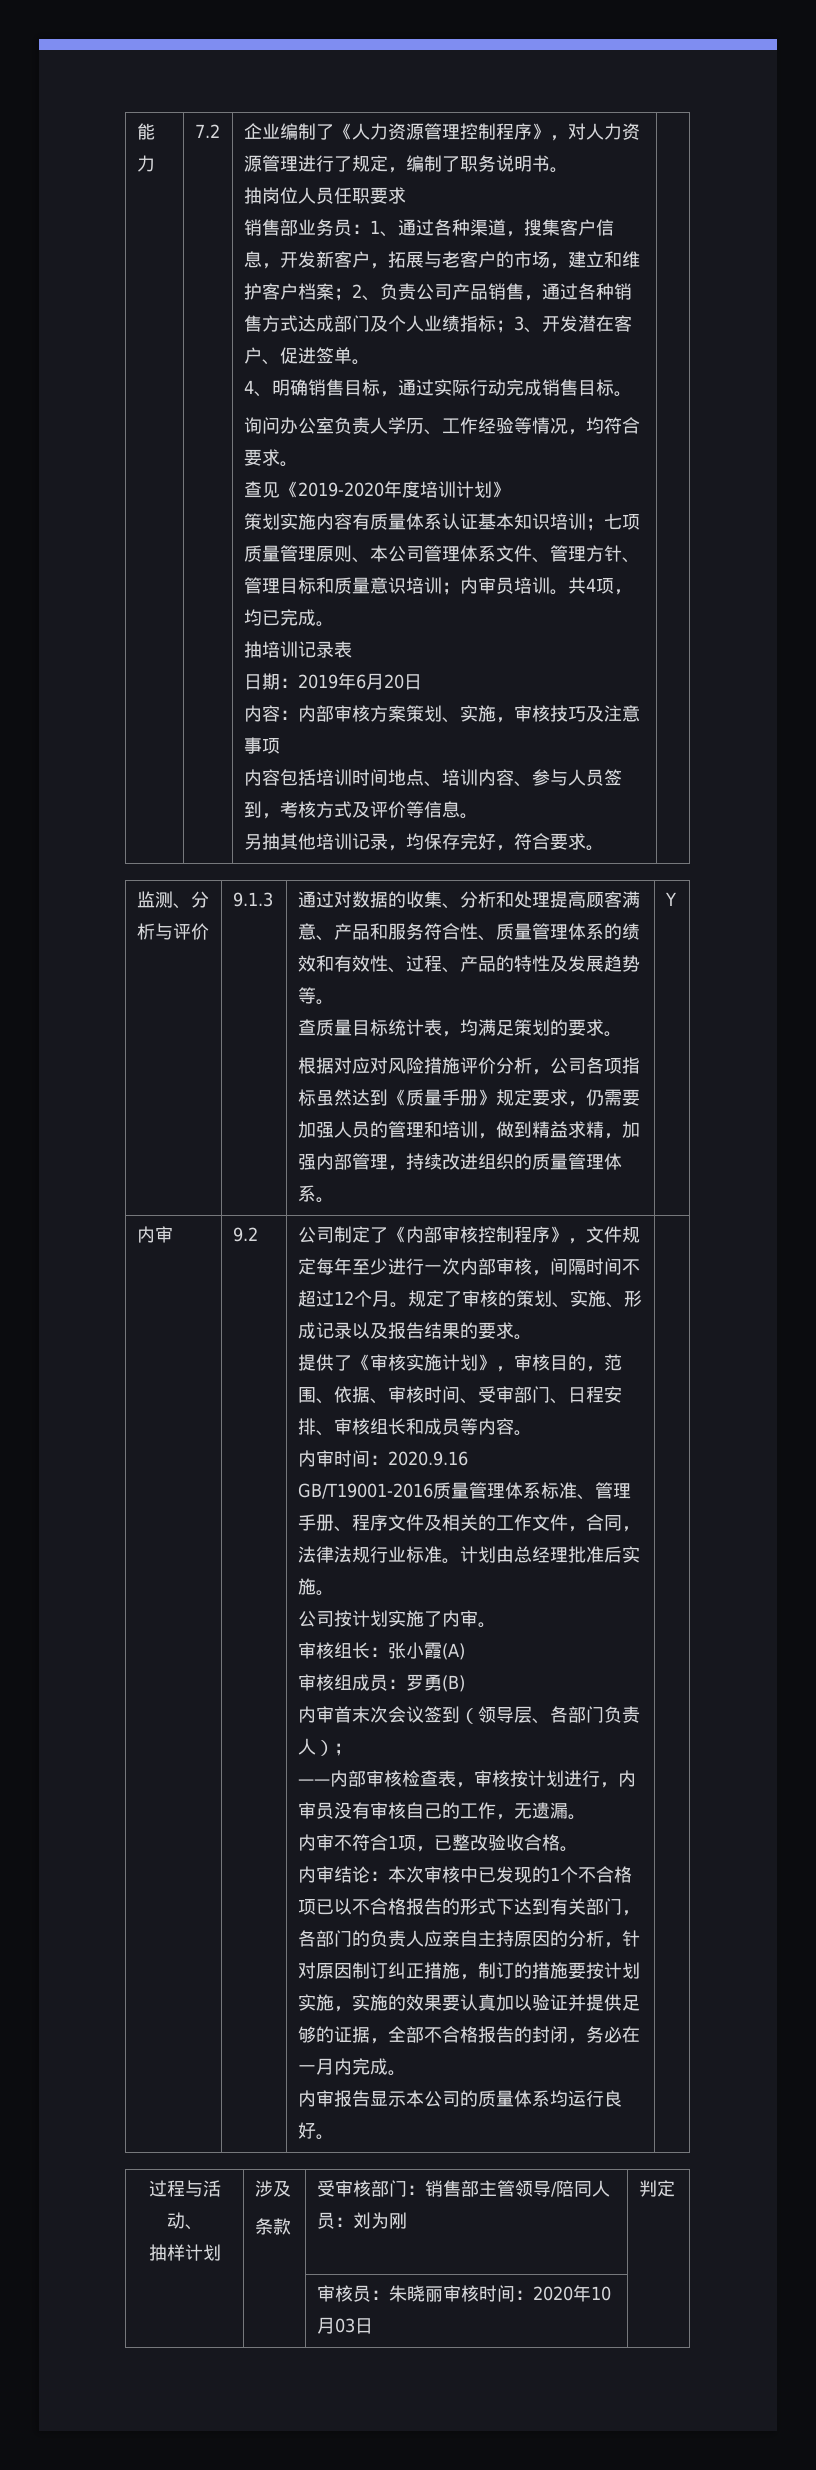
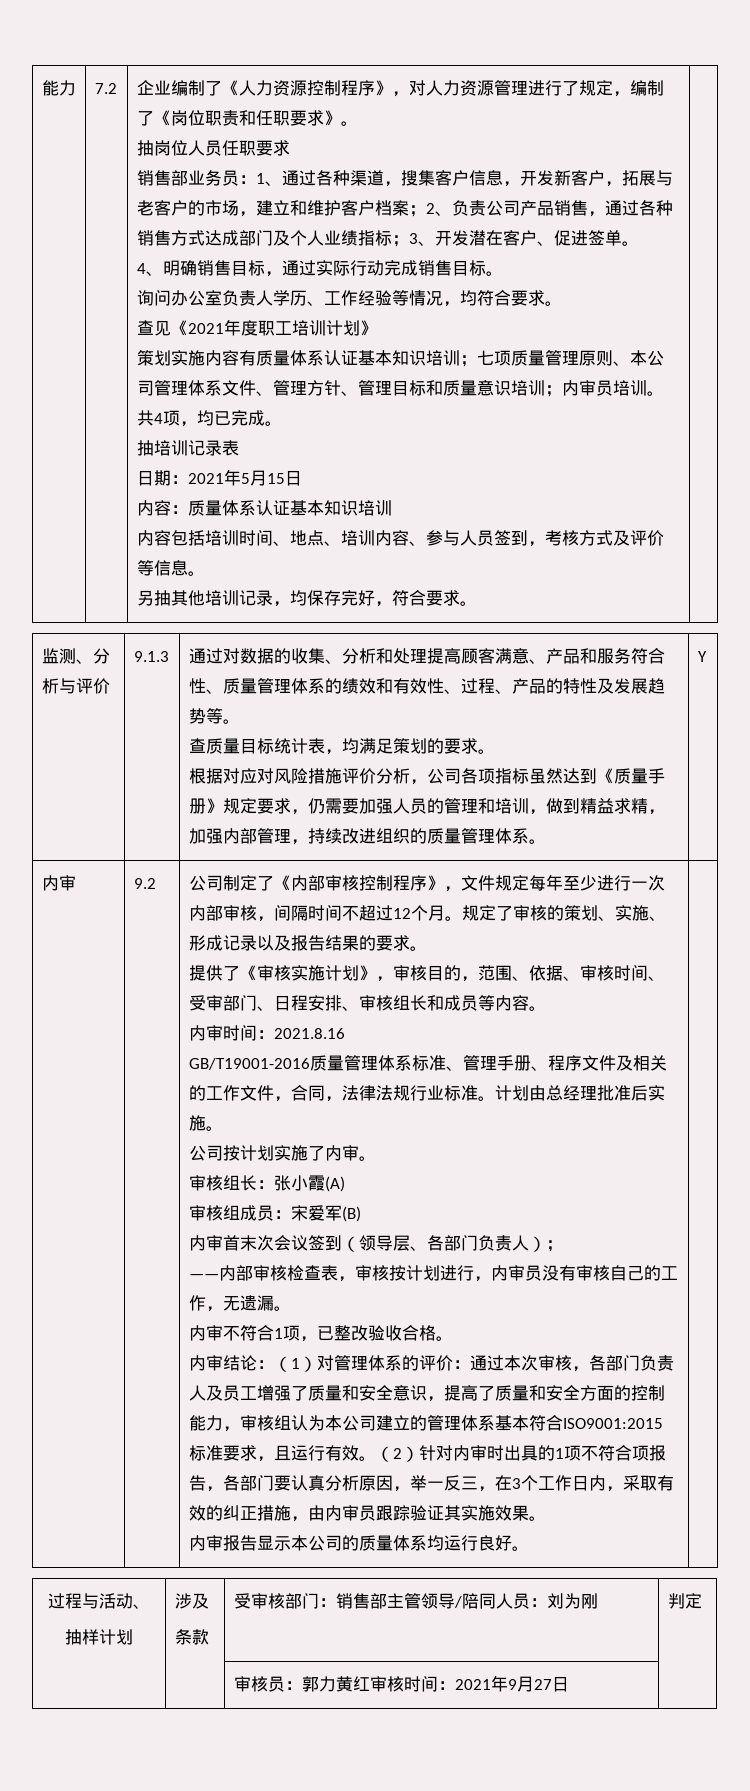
- 企业编制了《人力资源管理控制程序》，对人力资源管理进行了规定，编制了职务说明书。
+ 企业编制了《人力资源控制程序》，对人力资源管理进行了规定，编制了《岗位职责和任职要求》。
- 查见《2019-2020年度培训计划》
+ 查见《2021年度职工培训计划》
- 日期：2019年6月20日
- 内容：内部审核方案策划、实施，审核技巧及注意事项
+ 日期：2021年5月15日
+ 内容：质量体系认证基本知识培训
- 内容包括培训时间地点、培训内容、参与人员签到，考核方式及评价等信息。
+ 内容包括培训时间、地点、培训内容、参与人员签到，考核方式及评价等信息。
- 内审时间：2020.9.16
+ 内审时间：2021.8.16
- 审核组成员：罗勇(B)
+ 审核组成员：宋爱军(B)
- 内审结论：本次审核中已发现的1个不合格项已以不合格报告的形式下达到有关部门，各部门的负责人应亲自主持原因的分析，针对原因制订纠正措施，制订的措施要按计划实施，实施的效果要认真加以验证并提供足够的证据，全部不合格报告的封闭，务必在一月内完成。
+ 内审结论：（1）对管理体系的评价：通过本次审核，各部门负责人及员工增强了质量和安全意识，提高了质量和安全方面的控制能力，审核组认为本公司建立的管理体系基本符合ISO9001:2015标准要求，且运行有效。（2）针对内审时出具的1项不符合项报告，各部门要认真分析原因，举一反三，在3个工作日内，采取有效的纠正措施，由内审员跟踪验证其实施效果。
- | | 审核员：朱晓丽审核时间：2020年10月03日 |
+ | | 审核员：郭力黄红审核时间：2021年9月27日 |

